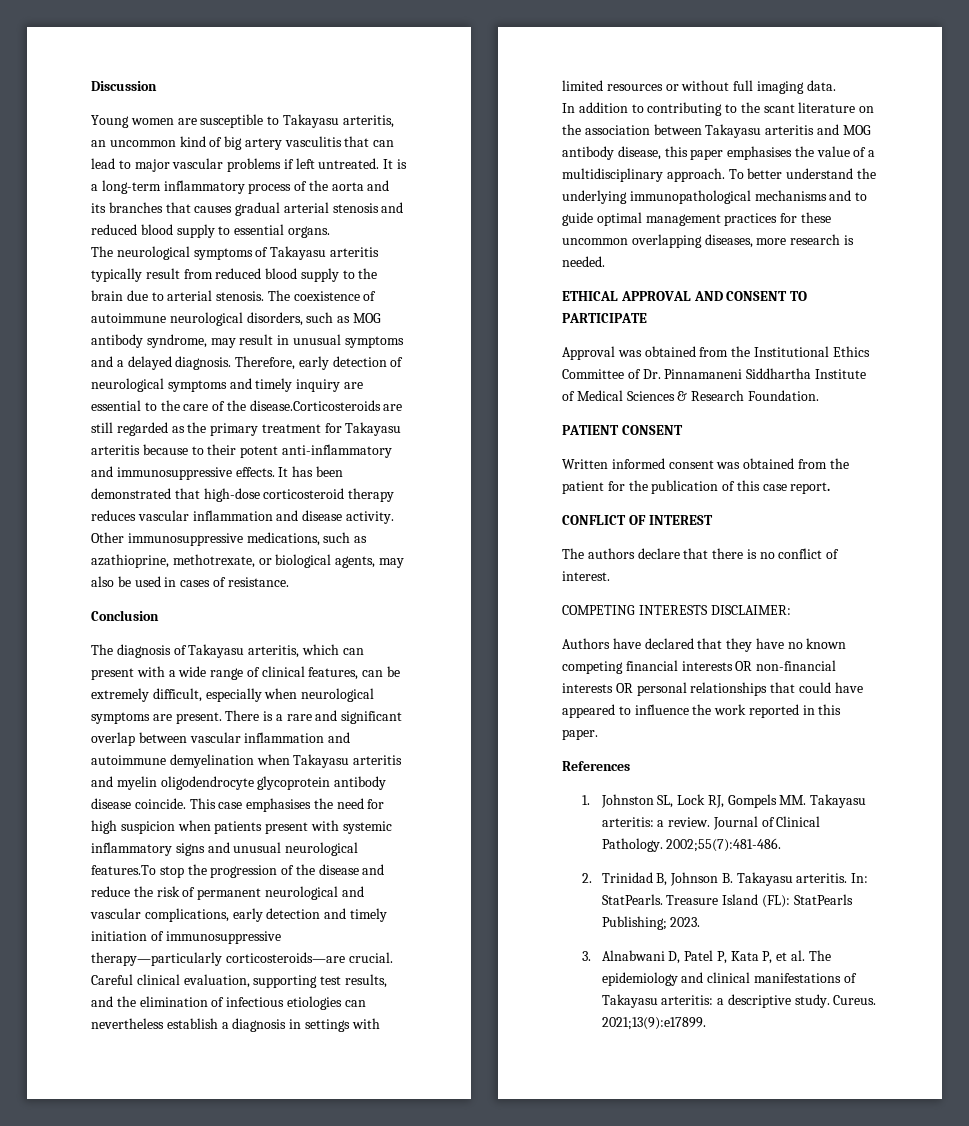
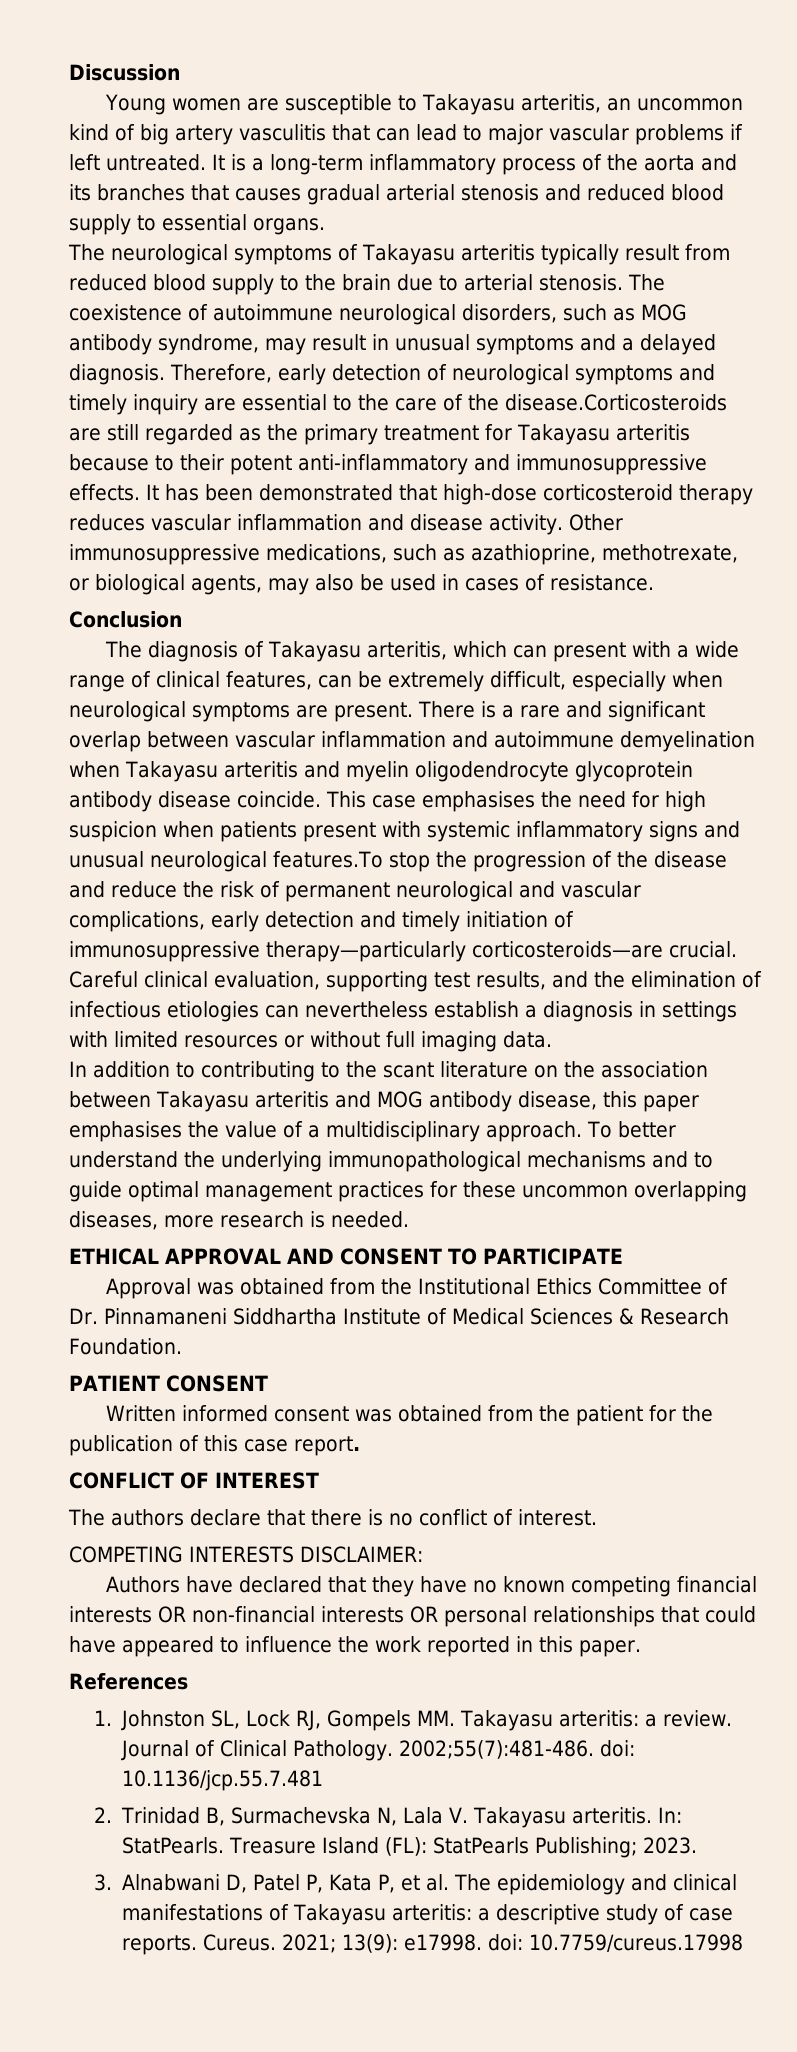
- 2002;55(7):481-486.
+ 2002;55(7):481-486. doi: 10.1136/jcp.55.7.481
- 2. Trinidad B, Johnson B. Takayasu arteritis.
+ 2. Trinidad B, Surmachevska N, Lala V. Takayasu arteritis.
- 3. Alnabwani D, Patel P, Kata P, et al. The epidemiology and clinical manifestations of Takayasu arteritis: a descriptive study. Cureus. 2021;13(9):e17899.
+ 3. Alnabwani D, Patel P, Kata P, et al. The epidemiology and clinical manifestations of Takayasu arteritis: a descriptive study of case reports. Cureus. 2021; 13(9): e17998. doi: 10.7759/cureus.17998

